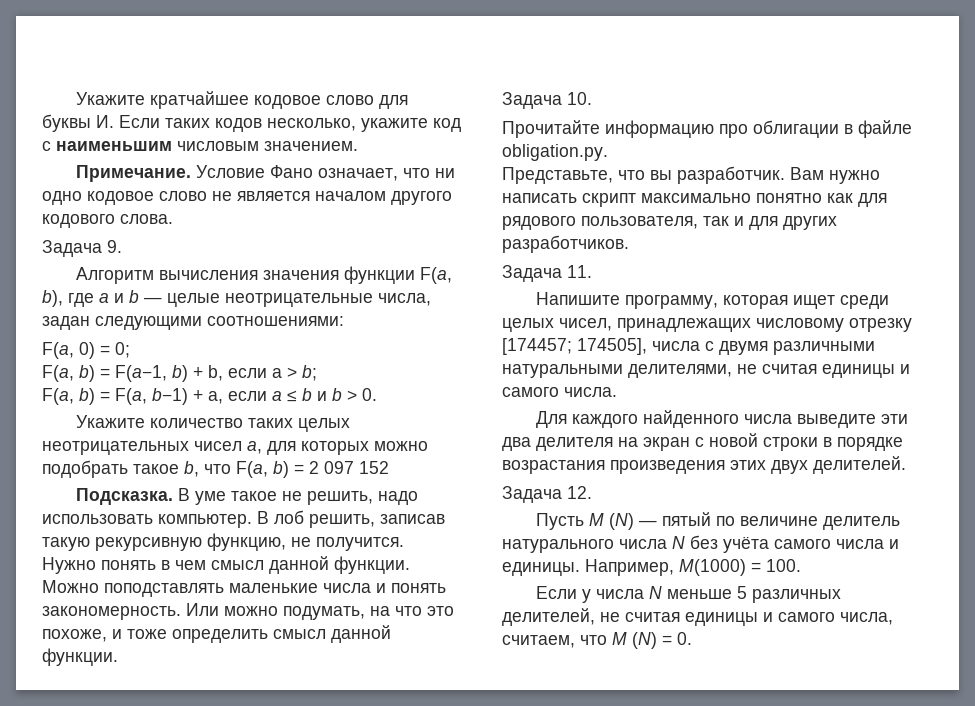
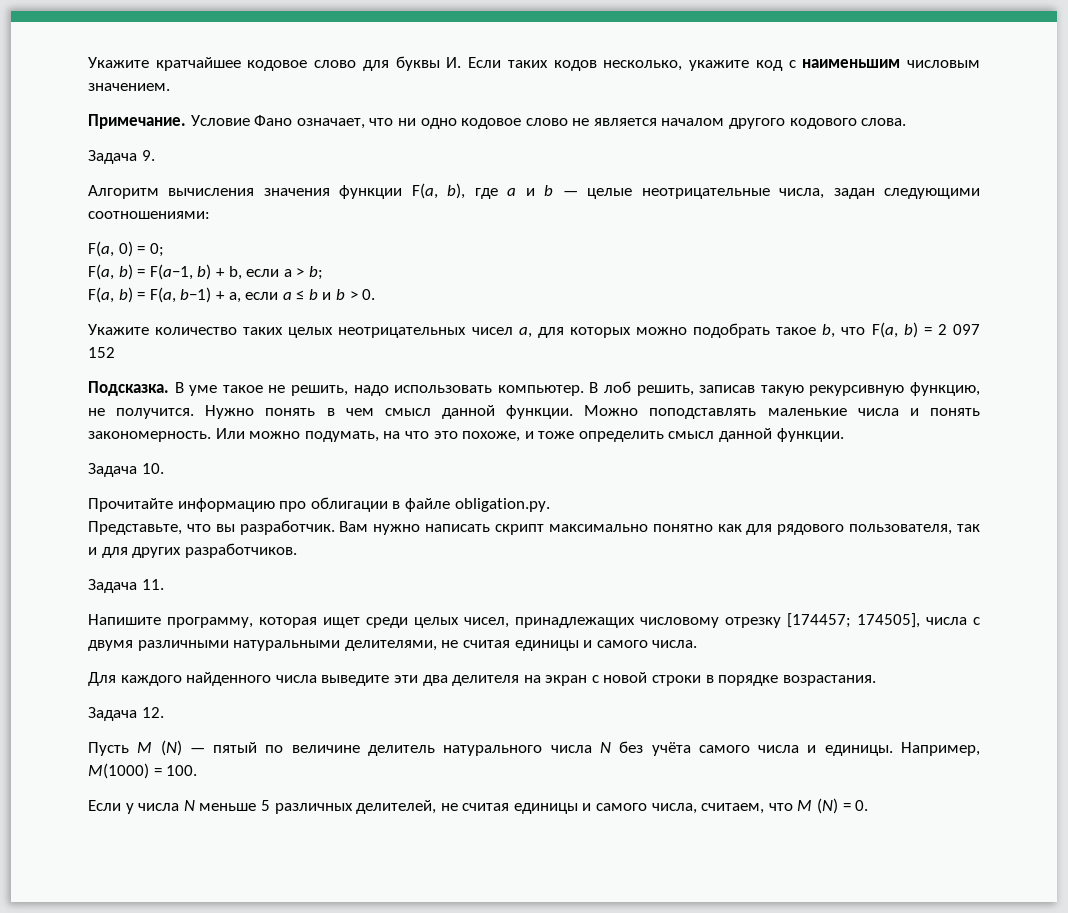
- Для каждого найденного числа выведите эти два делителя на экран с новой строки в порядке возрастания произведения этих двух делителей.
+ Для каждого найденного числа выведите эти два делителя на экран с новой строки в порядке возрастания.

